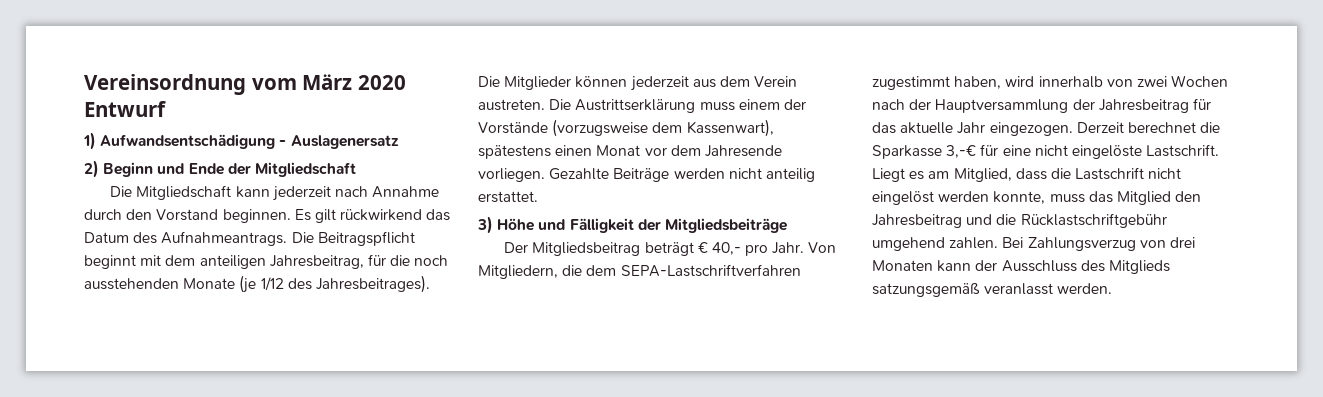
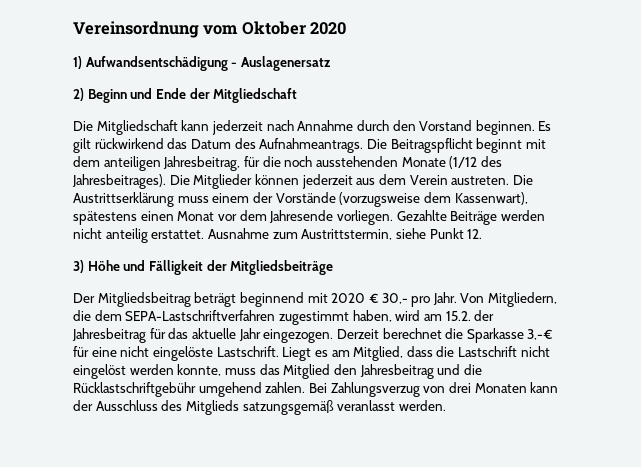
- Vereinsordnung vom März 2020 Entwurf
+ Vereinsordnung vom Oktober 2020
- Die Beitragspflicht beginnt mit dem anteiligen Jahresbeitrag, für die noch ausstehenden Monate (je 1/12 des Jahresbeitrages).
+ Die Beitragspflicht beginnt mit dem anteiligen Jahresbeitrag, für die noch ausstehenden Monate (1/12 des Jahresbeitrages).
+ Ausnahme zum Austrittstermin, siehe Punkt 12.
- Der Mitgliedsbeitrag beträgt € 40,- pro Jahr.
+ Der Mitgliedsbeitrag beträgt beginnend mit 2020 € 30,- pro Jahr.
- Von Mitgliedern, die dem SEPA-Lastschriftverfahren zugestimmt haben, wird innerhalb von zwei Wochen nach der Hauptversammlung der Jahresbeitrag für das aktuelle Jahr eingezogen.
+ Von Mitgliedern, die dem SEPA-Lastschriftverfahren zugestimmt haben, wird am 15.2. der Jahresbeitrag für das aktuelle Jahr eingezogen.

